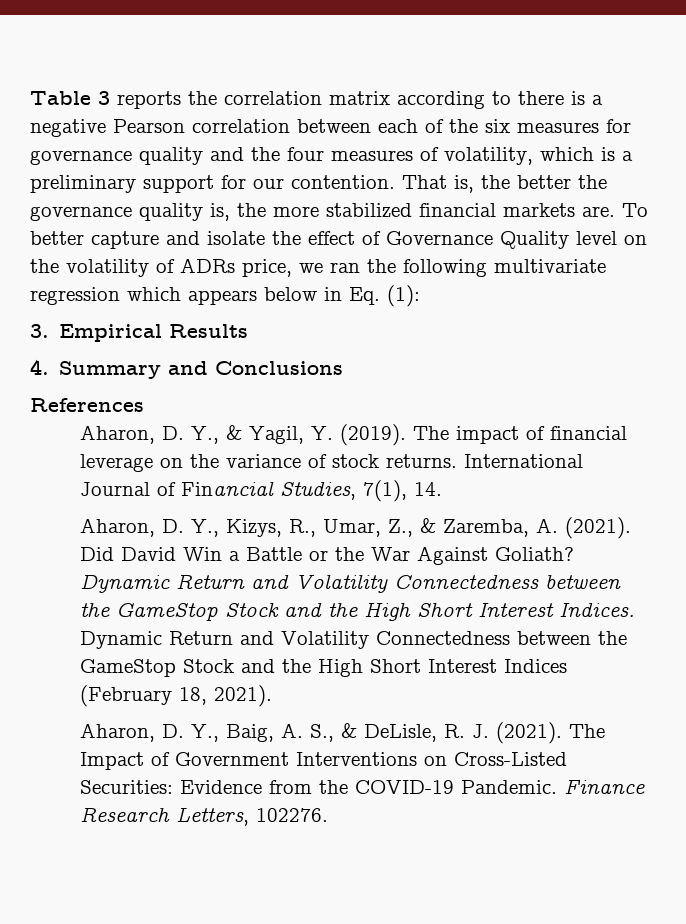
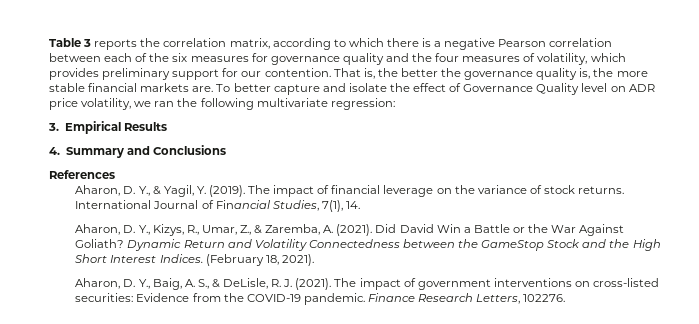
- Table 3 reports the correlation matrix according to there is a negative Pearson correlation between each of the six measures for governance quality and the four measures of volatility, which is a preliminary support for our contention.
+ Table 3 reports the correlation matrix, according to which there is a negative Pearson correlation between each of the six measures for governance quality and the four measures of volatility, which provides preliminary support for our contention.
- That is, the better the governance quality is, the more stabilized financial markets are.
+ That is, the better the governance quality is, the more stable financial markets are.
- To better capture and isolate the effect of Governance Quality level on the volatility of ADRs price, we ran the following multivariate regression which appears below in Eq. (1):
+ To better capture and isolate the effect of Governance Quality level on ADR price volatility, we ran the following multivariate regression:
- Dynamic Return and Volatility Connectedness between the GameStop Stock and the High Short Interest Indices (February 18, 2021).
+ (February 18, 2021).
- The Impact of Government Interventions on Cross-Listed Securities: Evidence from the COVID-19 Pandemic.
+ The impact of government interventions on cross-listed securities: Evidence from the COVID-19 pandemic.

